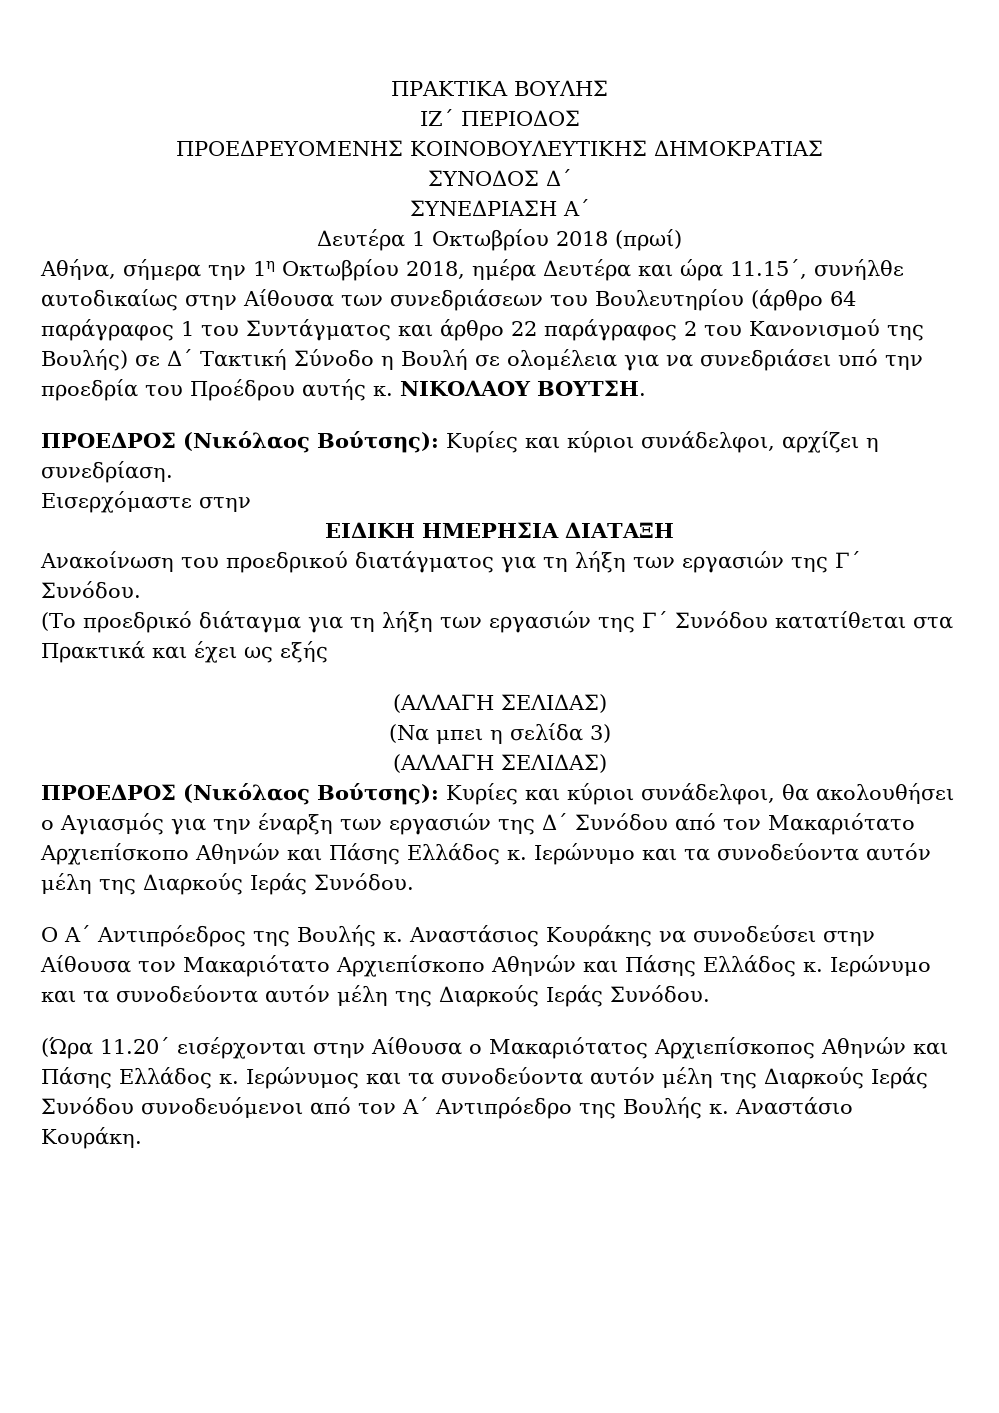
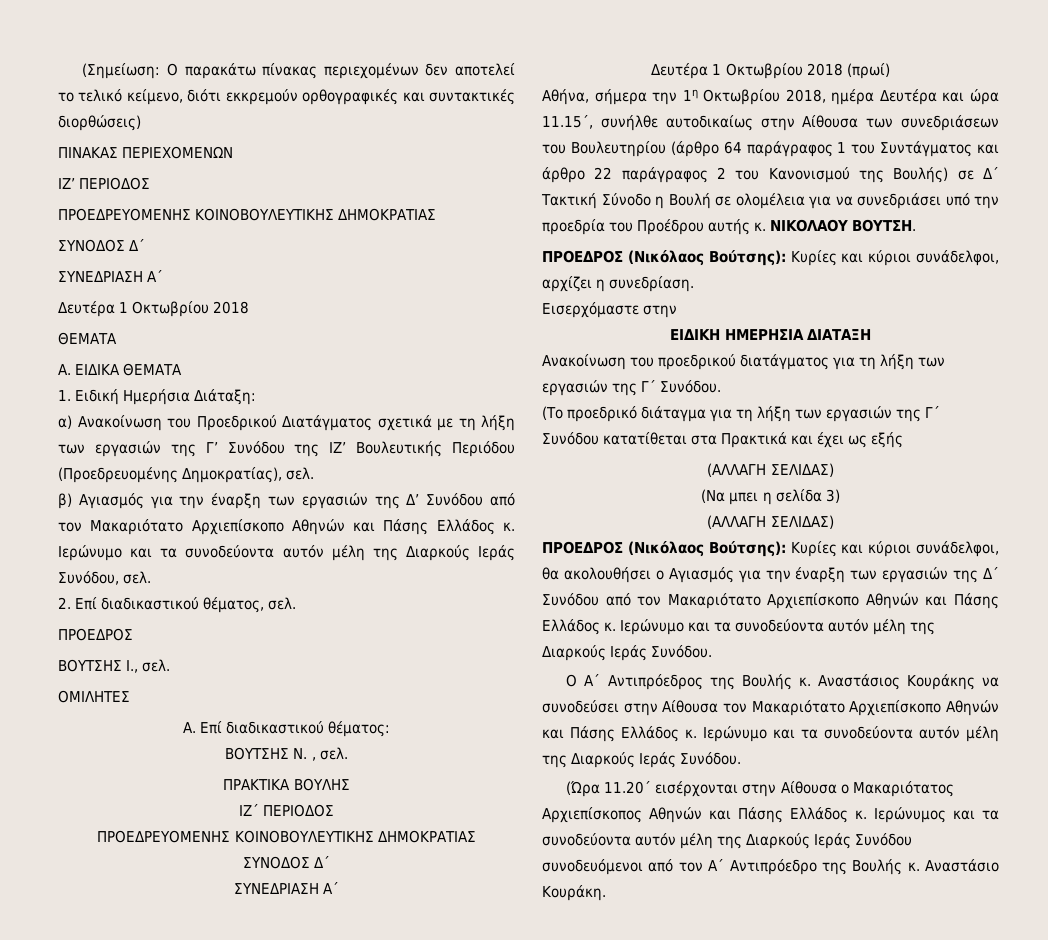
+ (Σημείωση: Ο παρακάτω πίνακας περιεχομένων δεν αποτελεί το τελικό κείμενο, διότι εκκρεμούν ορθογραφικές και συντακτικές διορθώσεις)
+ ΠΙΝΑΚΑΣ ΠΕΡΙΕΧΟΜΕΝΩΝ
+ ΙΖ’ ΠΕΡΙΟΔΟΣ
+ ΠΡΟΕΔΡΕΥΟΜΕΝΗΣ ΚΟΙΝΟΒΟΥΛΕΥΤΙΚΗΣ ΔΗΜΟΚΡΑΤΙΑΣ
+ ΣΥΝΟΔΟΣ Δ΄
+ ΣΥΝΕΔΡΙΑΣΗ Α΄
+ Δευτέρα 1 Οκτωβρίου 2018
+ ΘΕΜΑΤΑ
+ Α. ΕΙΔΙΚΑ ΘΕΜΑΤΑ
+ 1. Ειδική Ημερήσια Διάταξη:
+ α) Ανακοίνωση του Προεδρικού Διατάγματος σχετικά με τη λήξη των εργασιών της Γ’ Συνόδου της ΙΖ’ Βουλευτικής Περιόδου (Προεδρευομένης Δημοκρατίας), σελ.
+ β) Αγιασμός για την έναρξη των εργασιών της Δ’ Συνόδου από τον Μακαριότατο Αρχιεπίσκοπο Αθηνών και Πάσης Ελλάδος κ. Ιερώνυμο και τα συνοδεύοντα αυτόν μέλη της Διαρκούς Ιεράς Συνόδου, σελ.
+ 2. Επί διαδικαστικού θέματος, σελ.
+ ΠΡΟΕΔΡΟΣ
+ ΒΟΥΤΣΗΣ Ι., σελ.
+ ΟΜΙΛΗΤΕΣ
+ Α. Επί διαδικαστικού θέματος:
+ ΒΟΥΤΣΗΣ Ν. , σελ.

